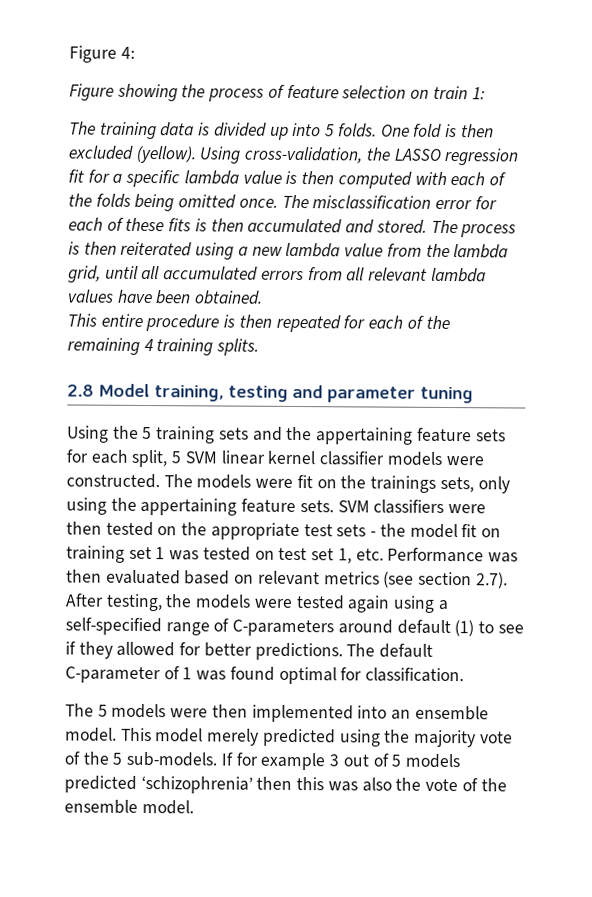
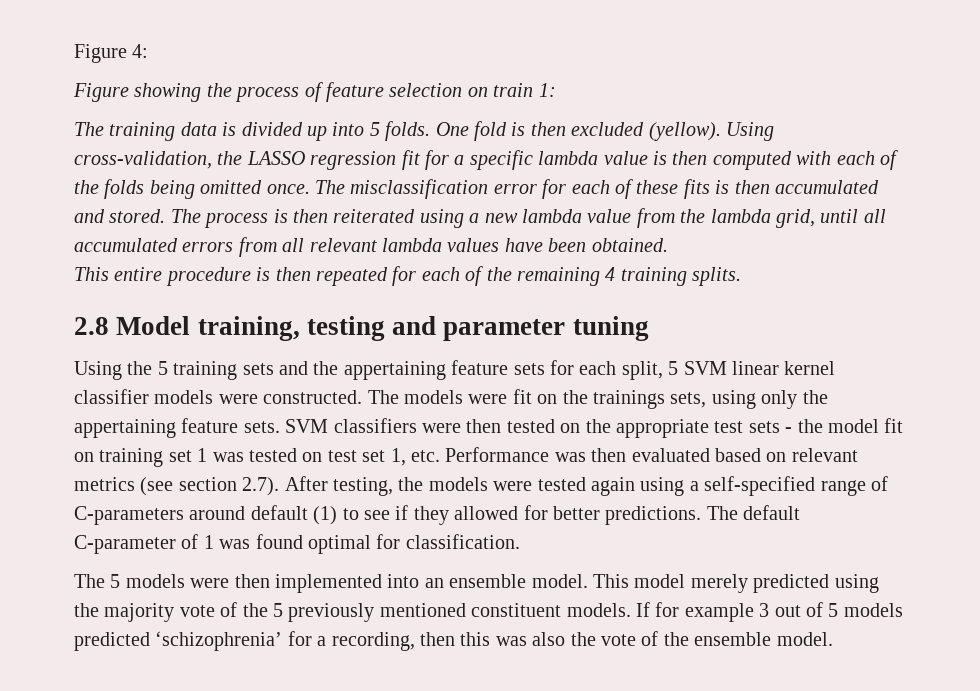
- The models were fit on the trainings sets, only using the appertaining feature sets.
+ The models were fit on the trainings sets, using only the appertaining feature sets.
- This model merely predicted using the majority vote of the 5 sub-models.
+ This model merely predicted using the majority vote of the 5 previously mentioned constituent models.
- If for example 3 out of 5 models predicted ‘schizophrenia’ then this was also the vote of the ensemble model.
+ If for example 3 out of 5 models predicted ‘schizophrenia’ for a recording, then this was also the vote of the ensemble model.

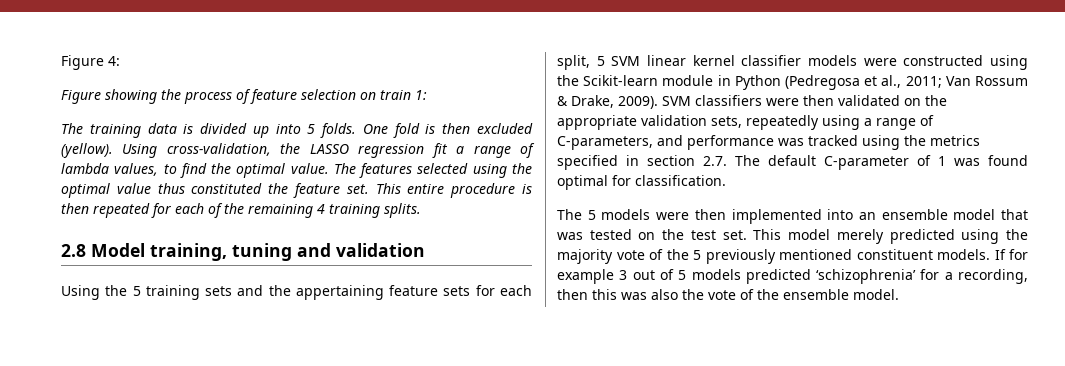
- Using cross-validation, the LASSO regression fit for a specific lambda value is then computed with each of the folds being omitted once. The misclassification error for each of these fits is then accumulated and stored. The process is then reiterated using a new lambda value from the lambda grid, until all accumulated errors from all relevant lambda values have been obtained.
- This entire procedure is then repeated for each of the remaining 4 training splits.
+ Using cross-validation, the LASSO regression fit a range of lambda values, to find the optimal value. The features selected using the optimal value thus constituted the feature set. This entire procedure is then repeated for each of the remaining 4 training splits.
- 2.8 Model training, testing and parameter tuning
+ 2.8 Model training, tuning and validation
- Using the 5 training sets and the appertaining feature sets for each split, 5 SVM linear kernel classifier models were constructed. The models were fit on the trainings sets, using only the appertaining feature sets.
+ Using the 5 training sets and the appertaining feature sets for each split, 5 SVM linear kernel classifier models were constructed using the Scikit-learn module in Python (Pedregosa et al., 2011; Van Rossum & Drake, 2009).
- SVM classifiers were then tested on the appropriate test sets - the model fit on training set 1 was tested on test set 1, etc. Performance was then evaluated based on relevant metrics (see section 2.7). After testing, the models were tested again using a self-specified range of C-parameters around default (1) to see if they allowed for better predictions. The default C-parameter of 1 was found optimal for classification.
+ SVM classifiers were then validated on the appropriate validation sets, repeatedly using a range of C-parameters, and performance was tracked using the metrics specified in section 2.7. The default C-parameter of 1 was found optimal for classification.
- The 5 models were then implemented into an ensemble model.
+ The 5 models were then implemented into an ensemble model that was tested on the test set.

